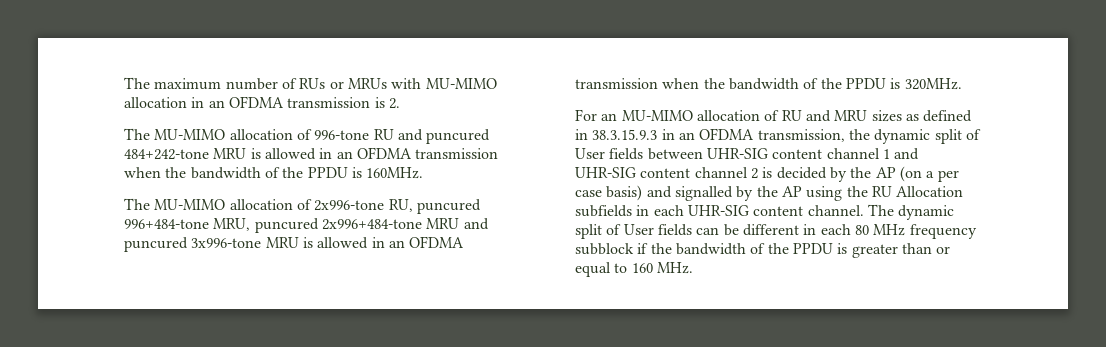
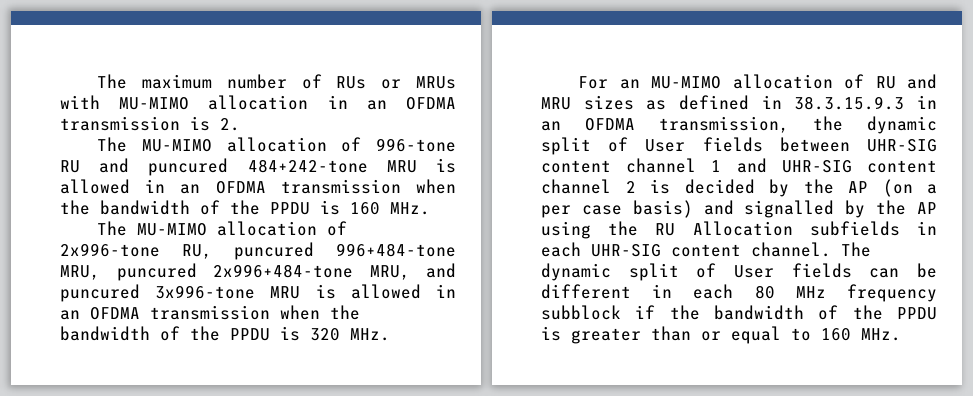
- The MU-MIMO allocation of 996-tone RU and puncured 484+242-tone MRU is allowed in an OFDMA transmission when the bandwidth of the PPDU is 160MHz.
+ The MU-MIMO allocation of 996-tone RU and puncured 484+242-tone MRU is allowed in an OFDMA transmission when the bandwidth of the PPDU is 160 MHz.
- The MU-MIMO allocation of 2x996-tone RU, puncured 996+484-tone MRU, puncured 2x996+484-tone MRU and puncured 3x996-tone MRU is allowed in an OFDMA transmission when the bandwidth of the PPDU is 320MHz.
+ The MU-MIMO allocation of 2x996-tone RU, puncured 996+484-tone MRU, puncured 2x996+484-tone MRU, and puncured 3x996-tone MRU is allowed in an OFDMA transmission when the bandwidth of the PPDU is 320 MHz.

